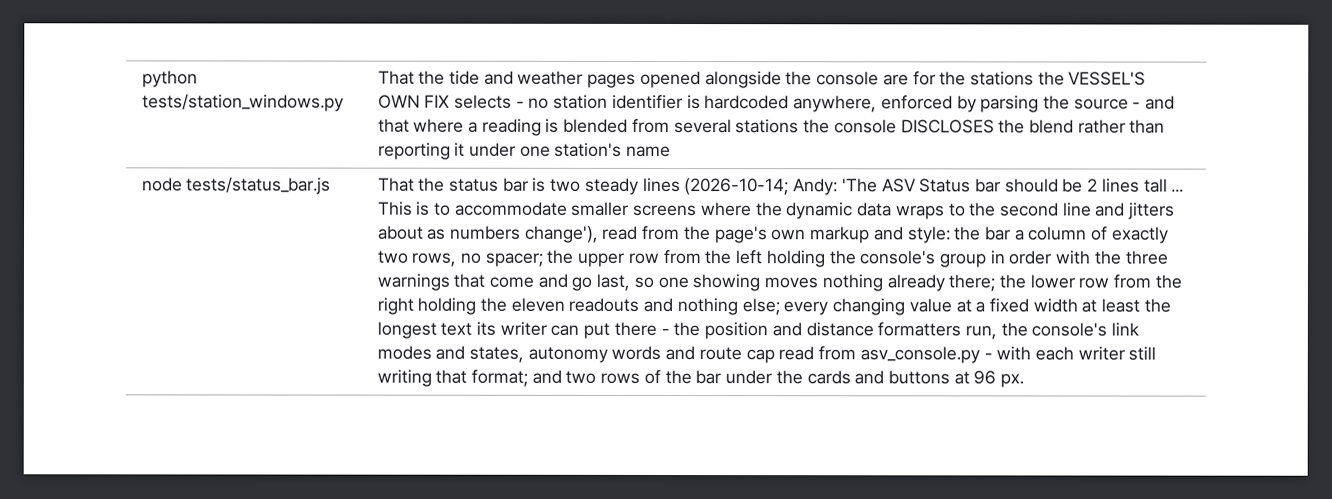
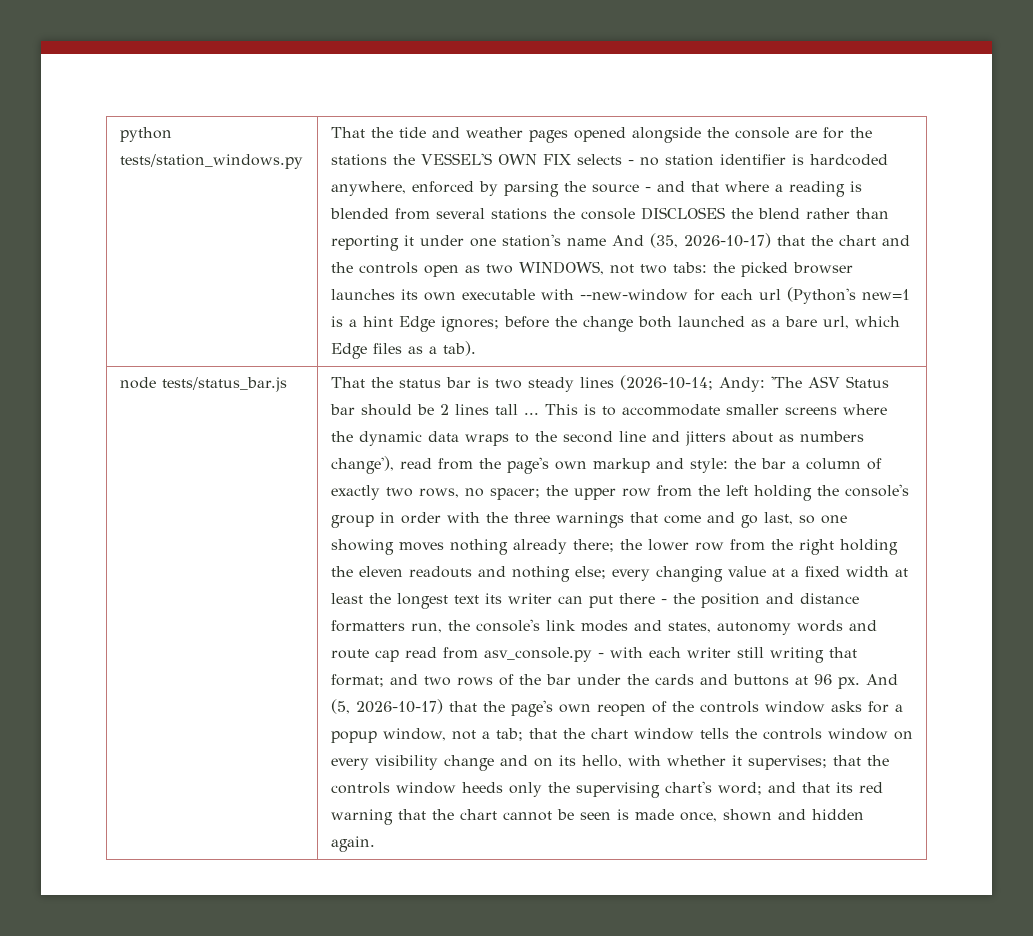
- That the tide and weather pages opened alongside the console are for the stations the VESSEL'S OWN FIX selects - no station identifier is hardcoded anywhere, enforced by parsing the source - and that where a reading is blended from several stations the console DISCLOSES the blend rather than reporting it under one station's name
+ That the tide and weather pages opened alongside the console are for the stations the VESSEL'S OWN FIX selects - no station identifier is hardcoded anywhere, enforced by parsing the source - and that where a reading is blended from several stations the console DISCLOSES the blend rather than reporting it under one station's name And (35, 2026-10-17) that the chart and the controls open as two WINDOWS, not two tabs: the picked browser launches its own executable with --new-window for each url (Python's new=1 is a hint Edge ignores; before the change both launched as a bare url, which Edge files as a tab).
+ And (5, 2026-10-17) that the page's own reopen of the controls window asks for a popup window, not a tab; that the chart window tells the controls window on every visibility change and on its hello, with whether it supervises; that the controls window heeds only the supervising chart's word; and that its red warning that the chart cannot be seen is made once, shown and hidden again.

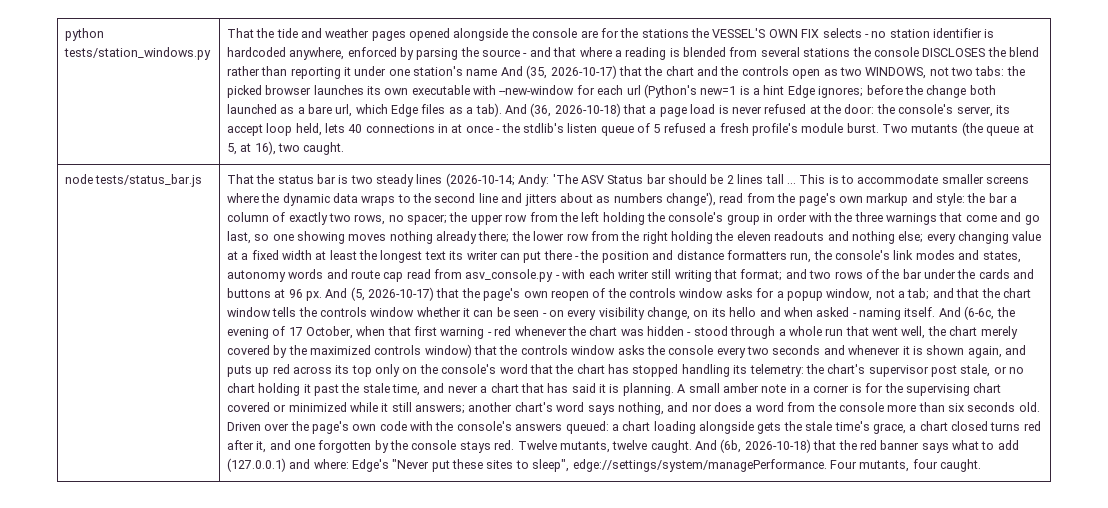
+ And (36, 2026-10-18) that a page load is never refused at the door: the console's server, its accept loop held, lets 40 connections in at once - the stdlib's listen queue of 5 refused a fresh profile's module burst. Two mutants (the queue at 5, at 16), two caught.
- And (5, 2026-10-17) that the page's own reopen of the controls window asks for a popup window, not a tab; that the chart window tells the controls window on every visibility change and on its hello, with whether it supervises; that the controls window heeds only the supervising chart's word; and that its red warning that the chart cannot be seen is made once, shown and hidden again.
+ And (5, 2026-10-17) that the page's own reopen of the controls window asks for a popup window, not a tab; and that the chart window tells the controls window whether it can be seen - on every visibility change, on its hello and when asked - naming itself. And (6-6c, the evening of 17 October, when that first warning - red whenever the chart was hidden - stood through a whole run that went well, the chart merely covered by the maximized controls window) that the controls window asks the console every two seconds and whenever it is shown again, and puts up red across its top only on the console's word that the chart has stopped handling its telemetry: the chart's supervisor post stale, or no chart holding it past the stale time, and never a chart that has said it is planning. A small amber note in a corner is for the supervising chart covered or minimized while it still answers; another chart's word says nothing, and nor does a word from the console more than six seconds old. Driven over the page's own code with the console's answers queued: a chart loading alongside gets the stale time's grace, a chart closed turns red after it, and one forgotten by the console stays red. Twelve mutants, twelve caught. And (6b, 2026-10-18) that the red banner says what to add (127.0.0.1) and where: Edge's "Never put these sites to sleep", edge://settings/system/managePerformance. Four mutants, four caught.

